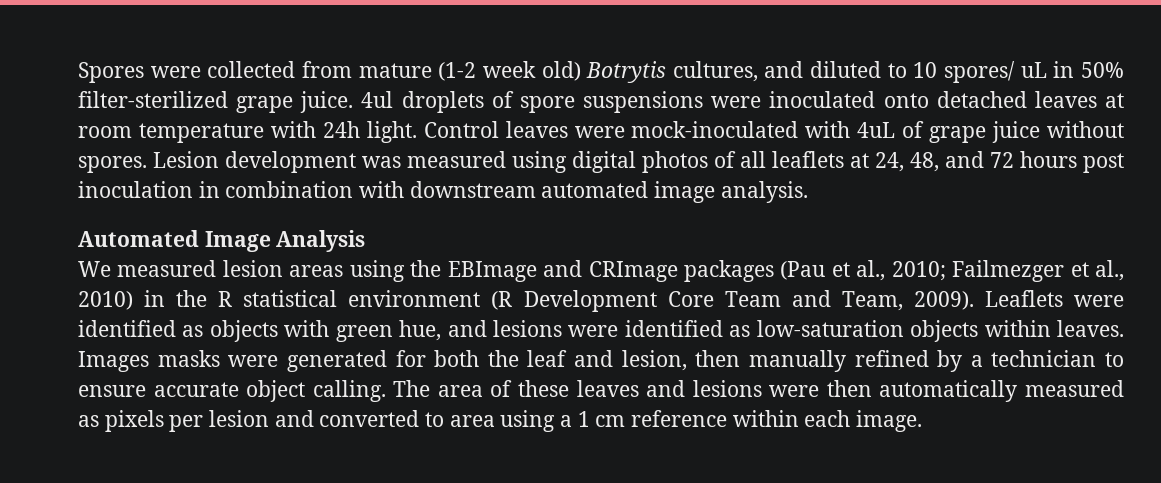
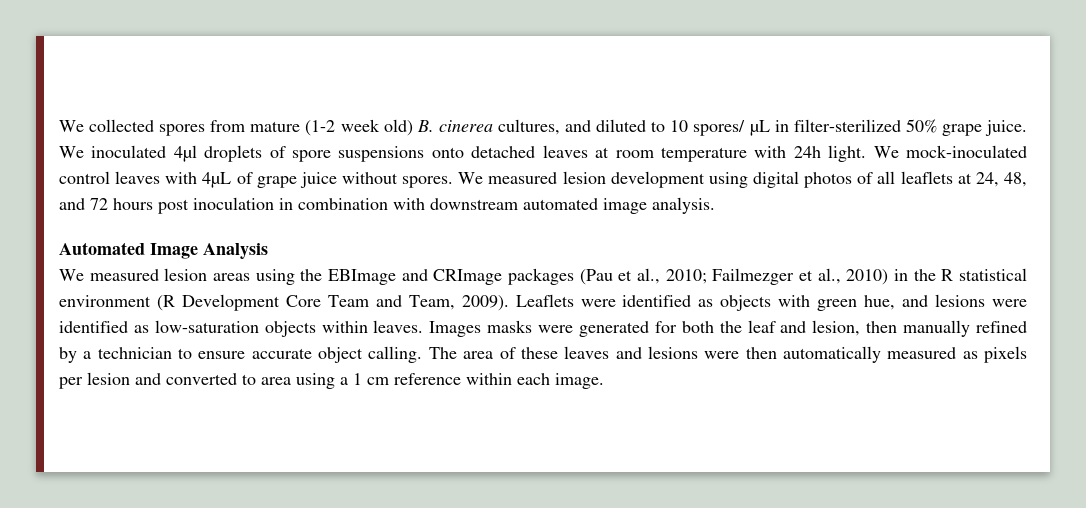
- Spores were collected from mature (1-2 week old) Botrytis cultures, and diluted to 10 spores/ uL in 50% filter-sterilized grape juice. 4ul droplets of spore suspensions were inoculated onto detached leaves at room temperature with 24h light.
+ We collected spores from mature (1-2 week old) B. cinerea cultures, and diluted to 10 spores/ µL in filter-sterilized 50% grape juice. We inoculated 4µl droplets of spore suspensions onto detached leaves at room temperature with 24h light.
- Control leaves were mock-inoculated with 4uL of grape juice without spores.
+ We mock-inoculated control leaves with 4µL of grape juice without spores.
- Lesion development was measured using digital photos of all leaflets at 24, 48, and 72 hours post inoculation in combination with downstream automated image analysis.
+ We measured lesion development using digital photos of all leaflets at 24, 48, and 72 hours post inoculation in combination with downstream automated image analysis.

